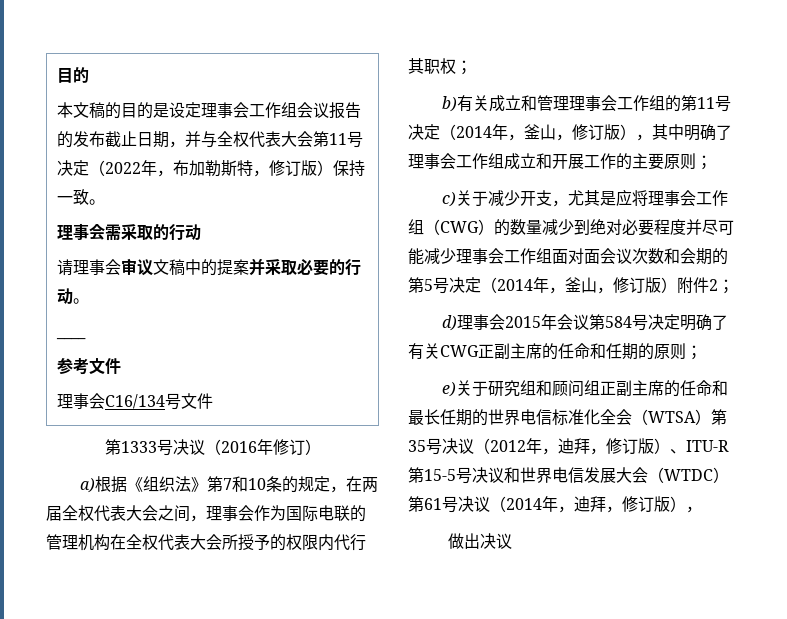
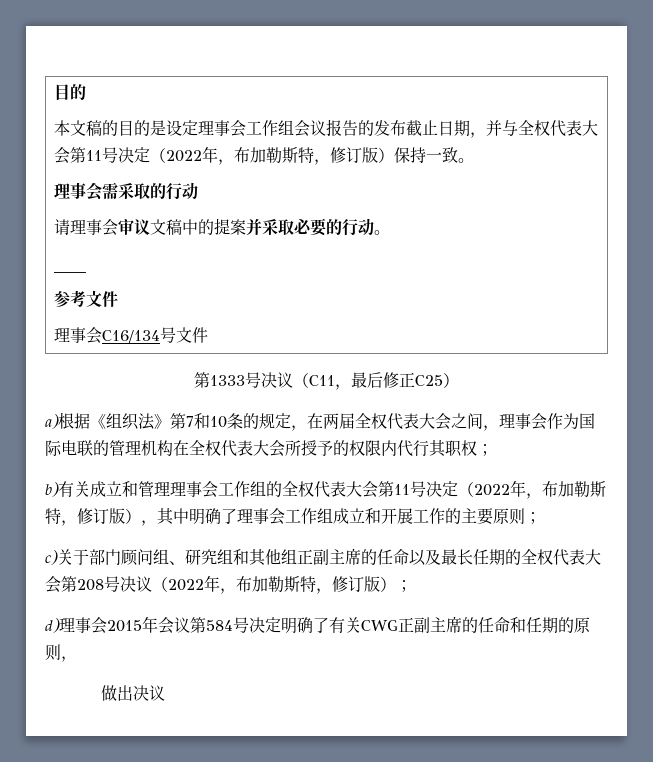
- 第1333号决议（2016年修订）
+ 第1333号决议（C11，最后修正C25）
- b)有关成立和管理理事会工作组的第11号决定（2014年，釜山，修订版），其中明确了理事会工作组成立和开展工作的主要原则；
+ b)有关成立和管理理事会工作组的全权代表大会第11号决定（2022年，布加勒斯特，修订版），其中明确了理事会工作组成立和开展工作的主要原则；
- c)关于减少开支，尤其是应将理事会工作组（CWG）的数量减少到绝对必要程度并尽可能减少理事会工作组面对面会议次数和会期的第5号决定（2014年，釜山，修订版）附件2；
+ c)关于部门顾问组、研究组和其他组正副主席的任命以及最长任期的全权代表大会第208号决议（2022年，布加勒斯特，修订版）；
- d)理事会2015年会议第584号决定明确了有关CWG正副主席的任命和任期的原则；
- e)关于研究组和顾问组正副主席的任命和最长任期的世界电信标准化全会（WTSA）第35号决议（2012年，迪拜，修订版）、ITU-R第15-5号决议和世界电信发展大会（WTDC）第61号决议（2014年，迪拜，修订版），
+ d)理事会2015年会议第584号决定明确了有关CWG正副主席的任命和任期的原则，

